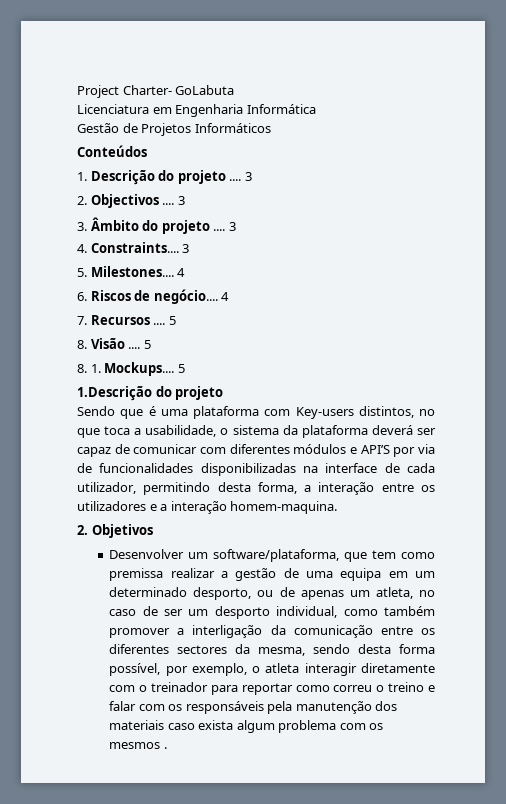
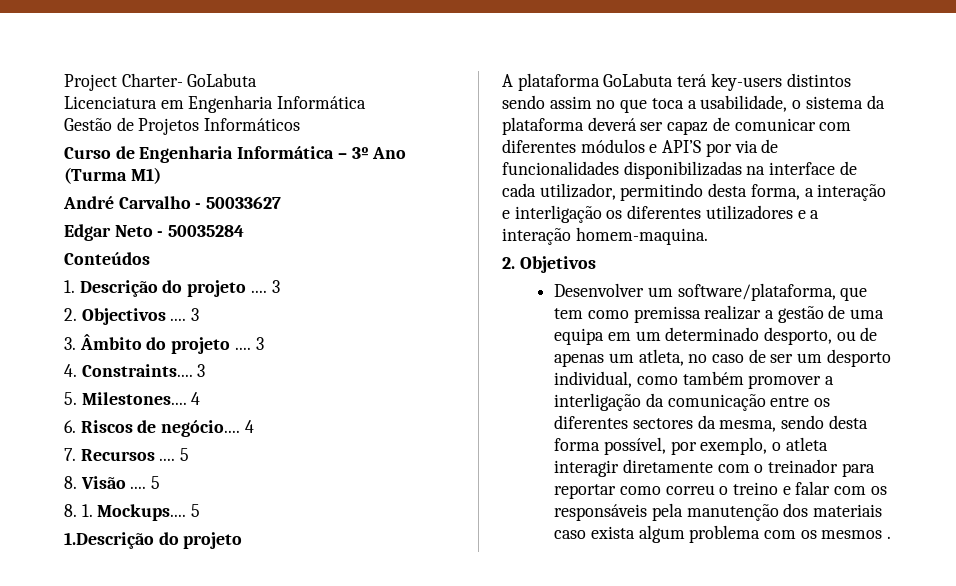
+ Curso de Engenharia Informática – 3º Ano (Turma M1)
+ André Carvalho - 50033627
+ Edgar Neto - 50035284
- Sendo que é uma plataforma com Key-users distintos, no que toca a usabilidade, o sistema da plataforma deverá ser capaz de comunicar com diferentes módulos e API’S por via de funcionalidades disponibilizadas na interface de cada utilizador, permitindo desta forma, a interação entre os utilizadores e a interação homem-maquina.
+ A plataforma GoLabuta terá key-users distintos sendo assim no que toca a usabilidade, o sistema da plataforma deverá ser capaz de comunicar com diferentes módulos e API’S por via de funcionalidades disponibilizadas na interface de cada utilizador, permitindo desta forma, a interação e interligação os diferentes utilizadores e a interação homem-maquina.

